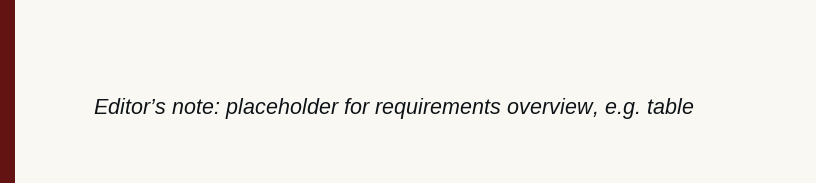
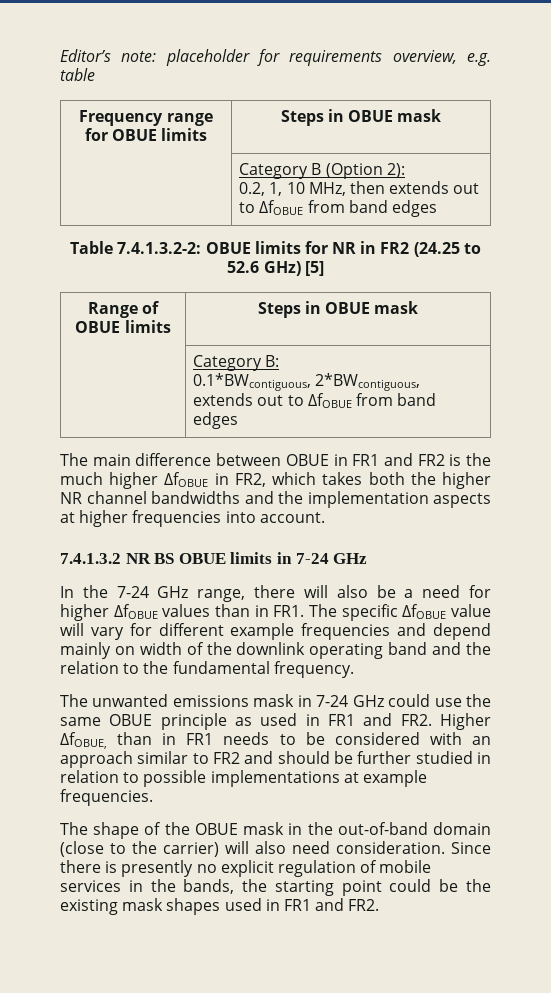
+ Frequency range for OBUE limits | Steps in OBUE mask
+ | Category B (Option 2):
+ 0.2, 1, 10 MHz, then extends out to ΔfOBUE from band edges
+ Table 7.4.1.3.2-2: OBUE limits for NR in FR2 (24.25 to 52.6 GHz) [5]
+ Range of OBUE limits | Steps in OBUE mask
+ | Category B:
+ 0.1*BWcontiguous, 2*BWcontiguous, extends out to ΔfOBUE from band edges
+ The main difference between OBUE in FR1 and FR2 is the much higher ΔfOBUE in FR2, which takes both the higher NR channel bandwidths and the implementation aspects at higher frequencies into account.
+ 7.4.1.3.2 NR BS OBUE limits in 7-24 GHz
+ In the 7-24 GHz range, there will also be a need for higher ΔfOBUE values than in FR1. The specific ΔfOBUE value will vary for different example frequencies and depend mainly on width of the downlink operating band and the relation to the fundamental frequency.
+ The unwanted emissions mask in 7-24 GHz could use the same OBUE principle as used in FR1 and FR2. Higher ΔfOBUE, than in FR1 needs to be considered with an approach similar to FR2 and should be further studied in relation to possible implementations at example frequencies.
+ The shape of the OBUE mask in the out-of-band domain (close to the carrier) will also need consideration. Since there is presently no explicit regulation of mobile services in the bands, the starting point could be the existing mask shapes used in FR1 and FR2.

